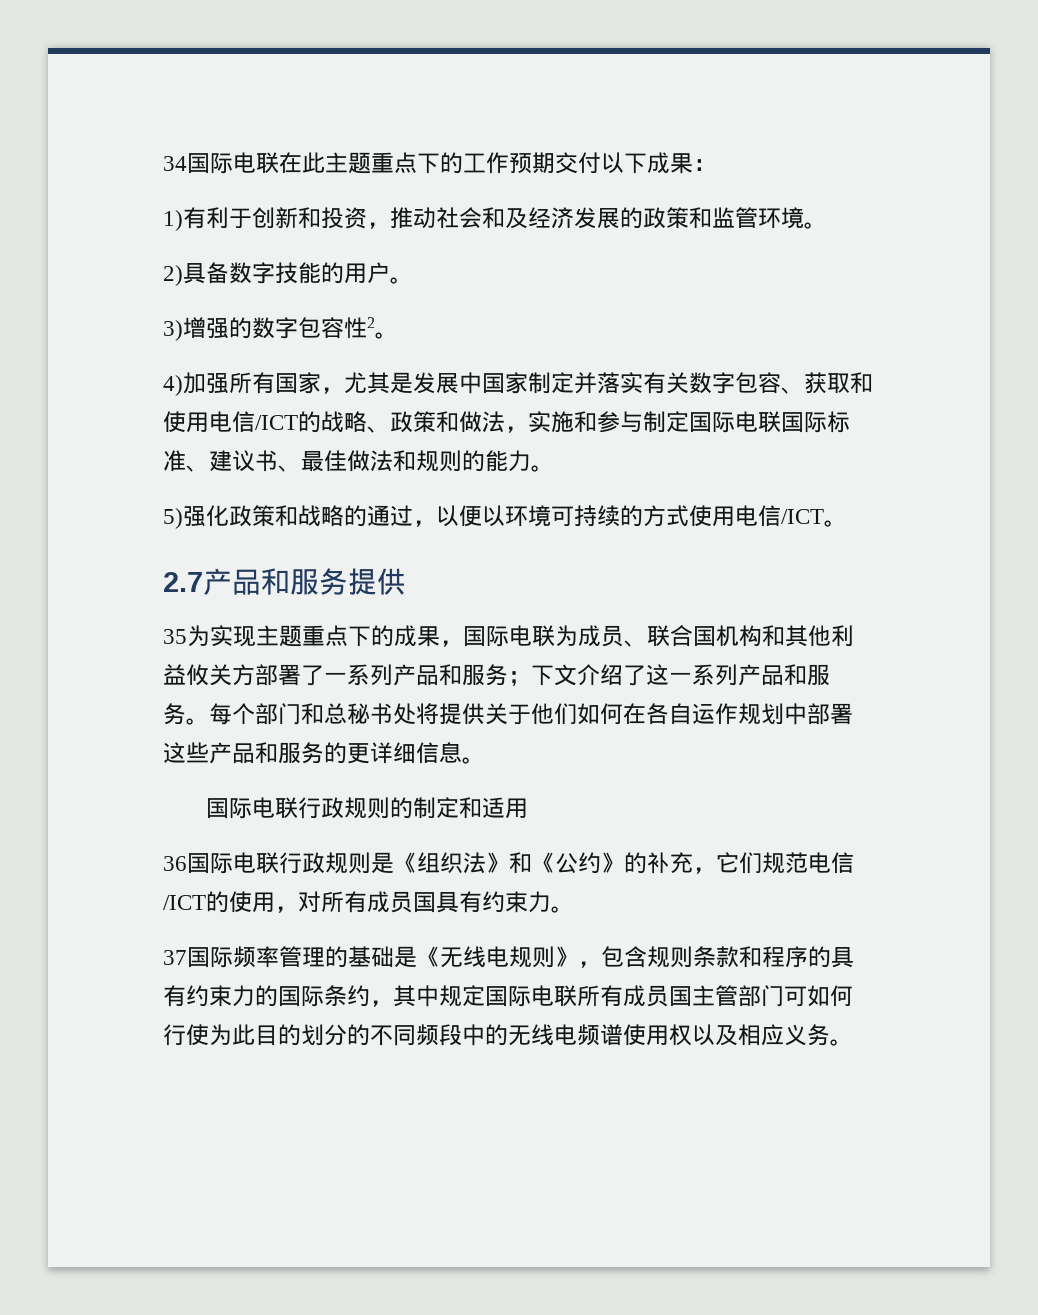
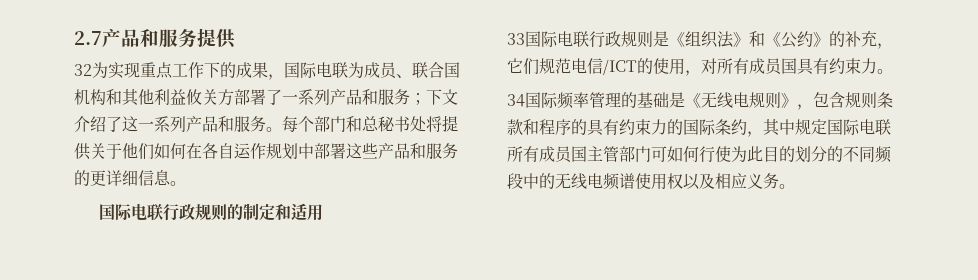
- 34国际电联在此主题重点下的工作预期交付以下成果：
- 1)有利于创新和投资，推动社会和及经济发展的政策和监管环境。
- 2)具备数字技能的用户。
- 3)增强的数字包容性2。
- 4)加强所有国家，尤其是发展中国家制定并落实有关数字包容、获取和使用电信/ICT的战略、政策和做法，实施和参与制定国际电联国际标准、建议书、最佳做法和规则的能力。
- 5)强化政策和战略的通过，以便以环境可持续的方式使用电信/ICT。
- 35为实现主题重点下的成果，国际电联为成员、联合国机构和其他利益攸关方部署了一系列产品和服务；下文介绍了这一系列产品和服务。
+ 32为实现重点工作下的成果，国际电联为成员、联合国机构和其他利益攸关方部署了一系列产品和服务；下文介绍了这一系列产品和服务。
- 36国际电联行政规则是《组织法》和《公约》的补充，它们规范电信/ICT的使用，对所有成员国具有约束力。
+ 33国际电联行政规则是《组织法》和《公约》的补充，它们规范电信/ICT的使用，对所有成员国具有约束力。
- 37国际频率管理的基础是《无线电规则》，包含规则条款和程序的具有约束力的国际条约，其中规定国际电联所有成员国主管部门可如何行使为此目的划分的不同频段中的无线电频谱使用权以及相应义务。
+ 34国际频率管理的基础是《无线电规则》，包含规则条款和程序的具有约束力的国际条约，其中规定国际电联所有成员国主管部门可如何行使为此目的划分的不同频段中的无线电频谱使用权以及相应义务。

